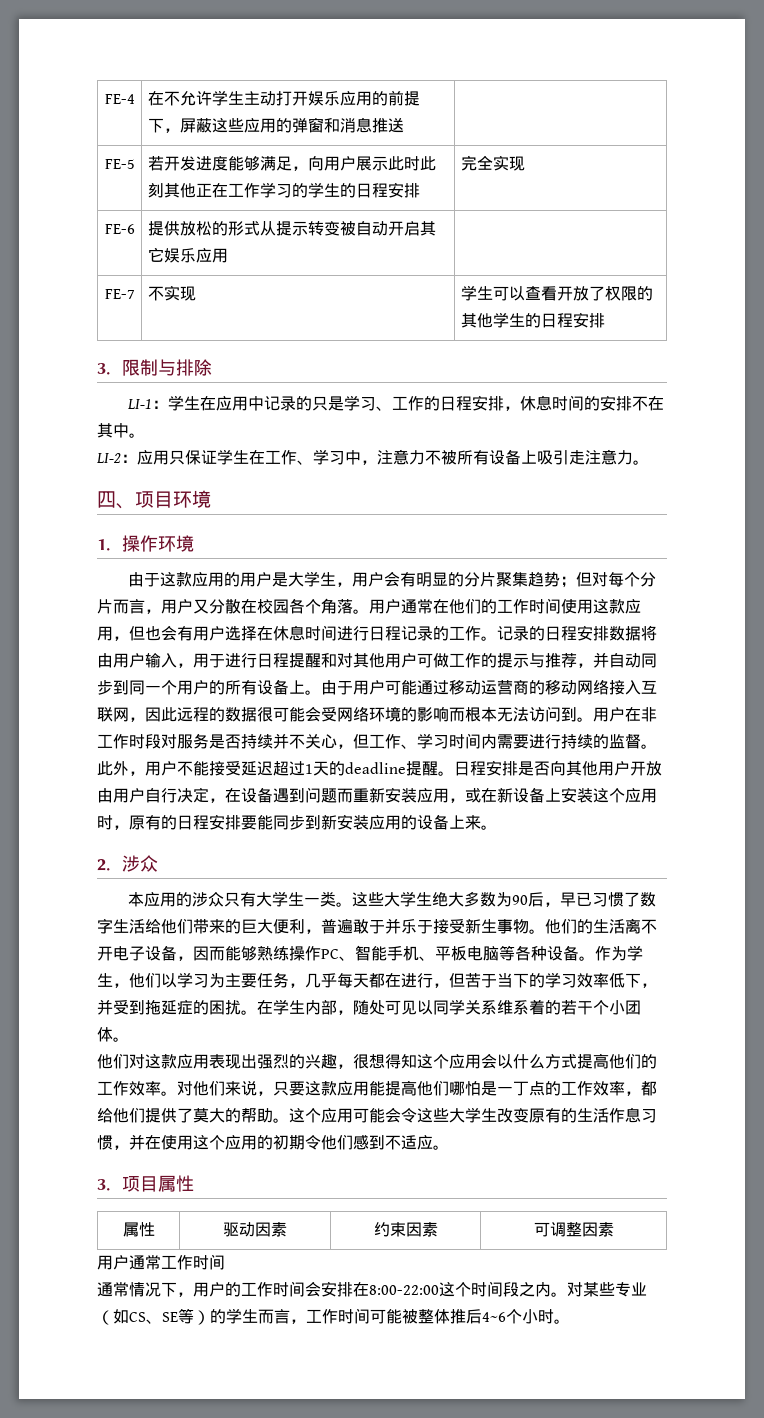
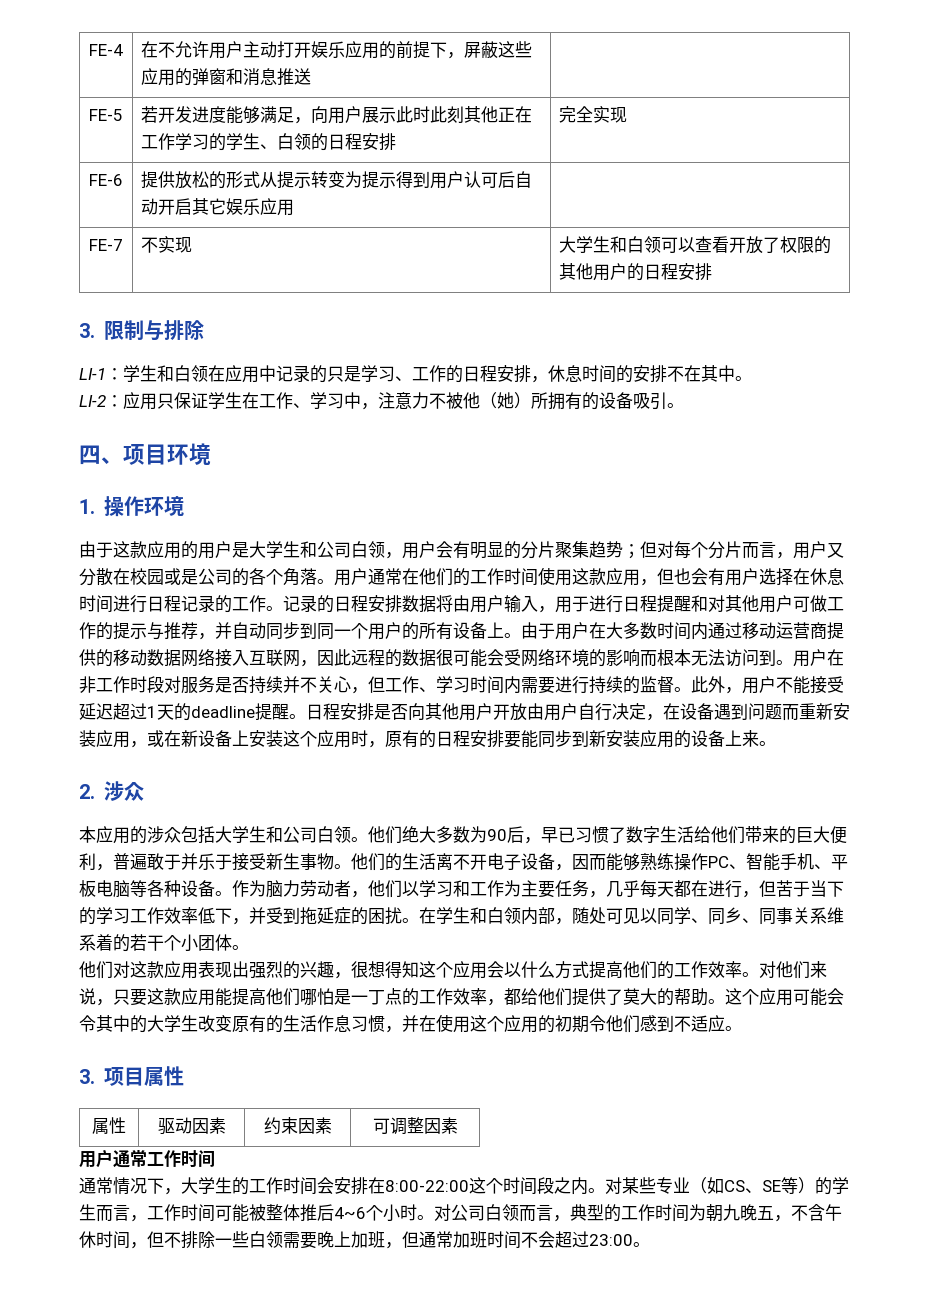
- FE-4 | 在不允许学生主动打开娱乐应用的前提下，屏蔽这些应用的弹窗和消息推送 |
+ FE-4 | 在不允许用户主动打开娱乐应用的前提下，屏蔽这些应用的弹窗和消息推送 |
- FE-5 | 若开发进度能够满足，向用户展示此时此刻其他正在工作学习的学生的日程安排 | 完全实现
+ FE-5 | 若开发进度能够满足，向用户展示此时此刻其他正在工作学习的学生、白领的日程安排 | 完全实现
- FE-6 | 提供放松的形式从提示转变被自动开启其它娱乐应用 |
+ FE-6 | 提供放松的形式从提示转变为提示得到用户认可后自动开启其它娱乐应用 |
- FE-7 | 不实现 | 学生可以查看开放了权限的其他学生的日程安排
+ FE-7 | 不实现 | 大学生和白领可以查看开放了权限的其他用户的日程安排
- LI-1：学生在应用中记录的只是学习、工作的日程安排，休息时间的安排不在其中。
+ LI-1：学生和白领在应用中记录的只是学习、工作的日程安排，休息时间的安排不在其中。
- LI-2：应用只保证学生在工作、学习中，注意力不被所有设备上吸引走注意力。
+ LI-2：应用只保证学生在工作、学习中，注意力不被他（她）所拥有的设备吸引。
- 由于这款应用的用户是大学生，用户会有明显的分片聚集趋势；但对每个分片而言，用户又分散在校园各个角落。
+ 由于这款应用的用户是大学生和公司白领，用户会有明显的分片聚集趋势；但对每个分片而言，用户又分散在校园或是公司的各个角落。
- 由于用户可能通过移动运营商的移动网络接入互联网，因此远程的数据很可能会受网络环境的影响而根本无法访问到。
+ 由于用户在大多数时间内通过移动运营商提供的移动数据网络接入互联网，因此远程的数据很可能会受网络环境的影响而根本无法访问到。
- 本应用的涉众只有大学生一类。这些大学生绝大多数为90后，早已习惯了数字生活给他们带来的巨大便利，普遍敢于并乐于接受新生事物。
+ 本应用的涉众包括大学生和公司白领。他们绝大多数为90后，早已习惯了数字生活给他们带来的巨大便利，普遍敢于并乐于接受新生事物。
- 作为学生，他们以学习为主要任务，几乎每天都在进行，但苦于当下的学习效率低下，并受到拖延症的困扰。
+ 作为脑力劳动者，他们以学习和工作为主要任务，几乎每天都在进行，但苦于当下的学习工作效率低下，并受到拖延症的困扰。
- 在学生内部，随处可见以同学关系维系着的若干个小团体。
+ 在学生和白领内部，随处可见以同学、同乡、同事关系维系着的若干个小团体。
- 这个应用可能会令这些大学生改变原有的生活作息习惯，并在使用这个应用的初期令他们感到不适应。
+ 这个应用可能会令其中的大学生改变原有的生活作息习惯，并在使用这个应用的初期令他们感到不适应。
- 通常情况下，用户的工作时间会安排在8:00-22:00这个时间段之内。
+ 通常情况下，大学生的工作时间会安排在8:00-22:00这个时间段之内。
+ 对公司白领而言，典型的工作时间为朝九晚五，不含午休时间，但不排除一些白领需要晚上加班，但通常加班时间不会超过23:00。

